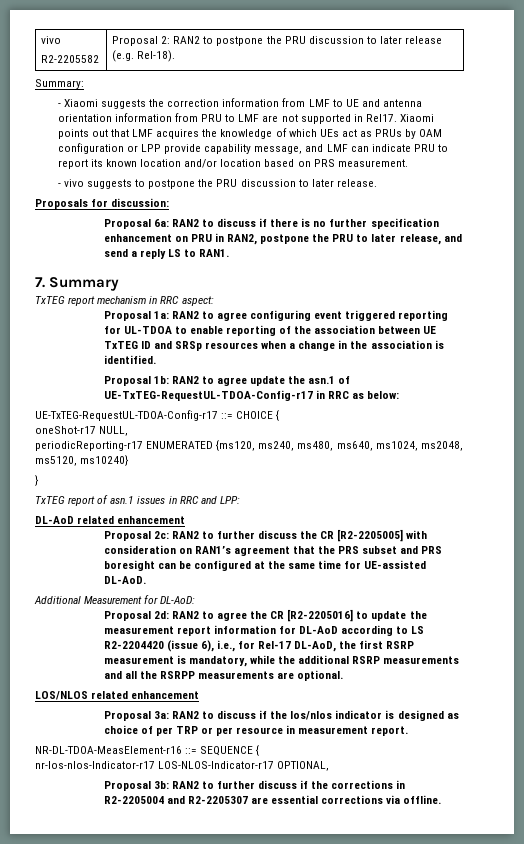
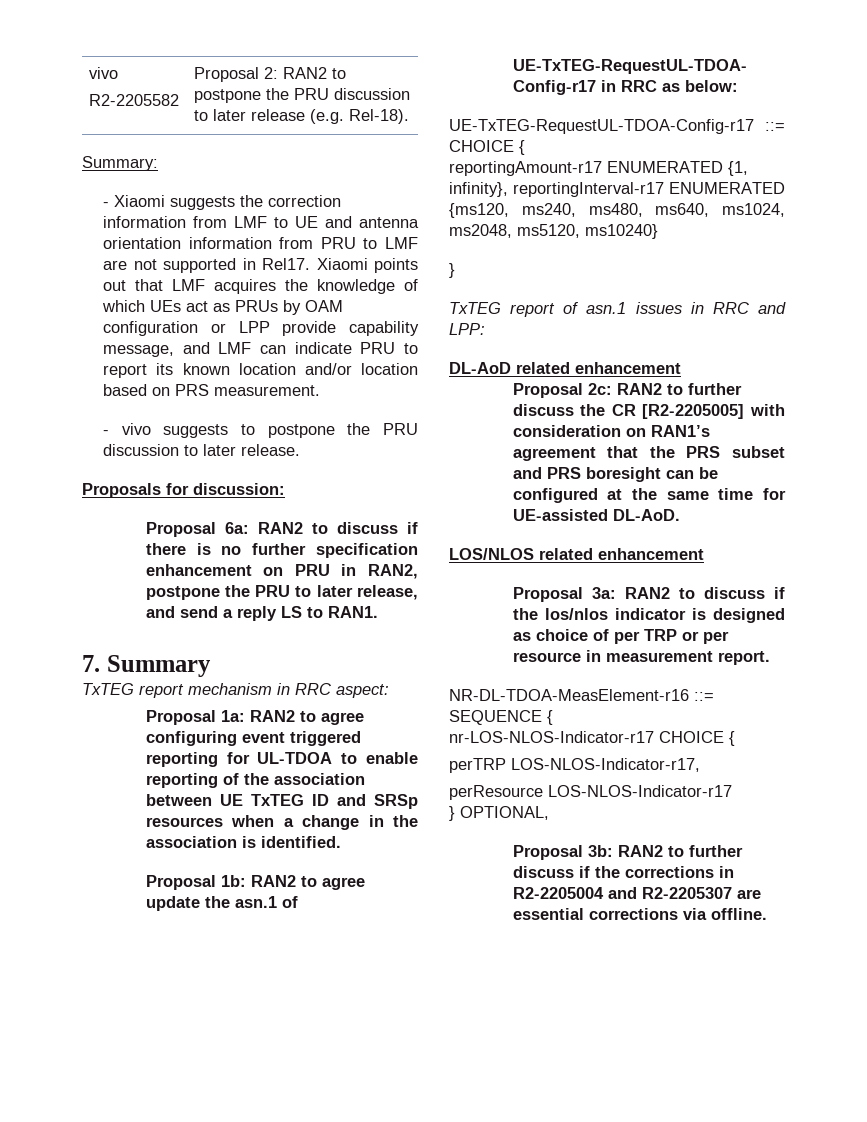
- oneShot-r17 NULL,
- periodicReporting-r17 ENUMERATED {ms120, ms240, ms480, ms640, ms1024, ms2048, ms5120, ms10240}
+ reportingAmount-r17 ENUMERATED {1, infinity}, reportingInterval-r17 ENUMERATED {ms120, ms240, ms480, ms640, ms1024, ms2048, ms5120, ms10240}
- Additional Measurement for DL-AoD:
- Proposal 2d: RAN2 to agree the CR [R2-2205016] to update the measurement report information for DL-AoD according to LS R2-2204420 (issue 6), i.e., for Rel-17 DL-AoD, the first RSRP measurement is mandatory, while the additional RSRP measurements and all the RSRPP measurements are optional.
- nr-los-nlos-Indicator-r17 LOS-NLOS-Indicator-r17 OPTIONAL,
+ nr-LOS-NLOS-Indicator-r17 CHOICE {
+ perTRP LOS-NLOS-Indicator-r17,
+ perResource LOS-NLOS-Indicator-r17
+ } OPTIONAL,

